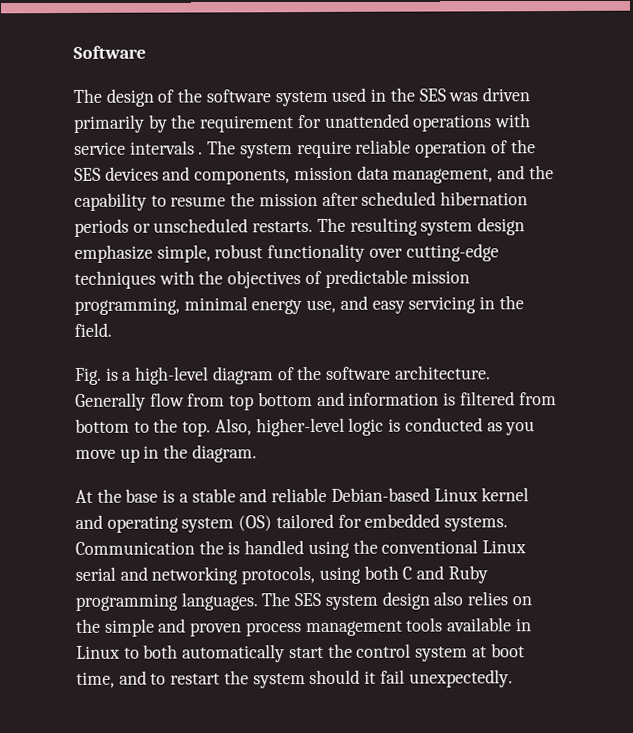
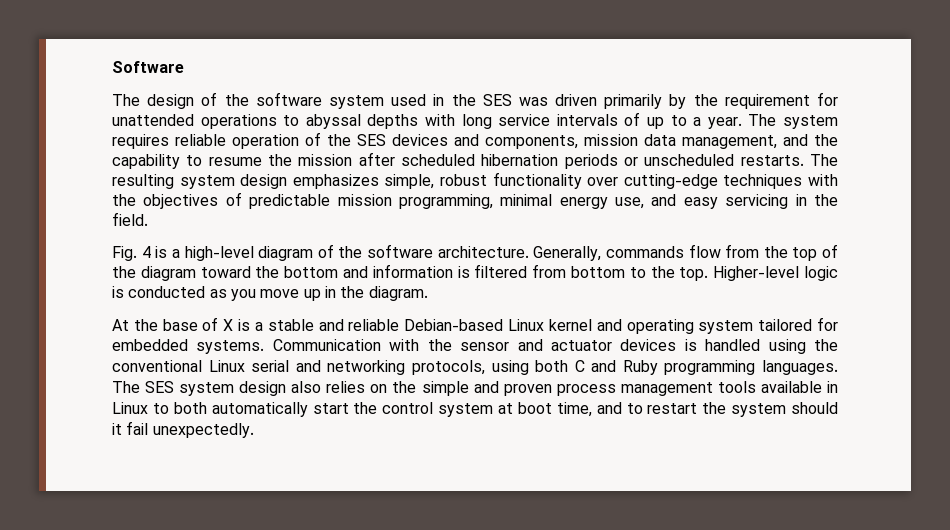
- The design of the software system used in the SES was driven primarily by the requirement for unattended operations with service intervals .
+ The design of the software system used in the SES was driven primarily by the requirement for unattended operations to abyssal depths with long service intervals of up to a year.
- The system require reliable operation of the SES devices and components, mission data management, and the capability to resume the mission after scheduled hibernation periods or unscheduled restarts.
+ The system requires reliable operation of the SES devices and components, mission data management, and the capability to resume the mission after scheduled hibernation periods or unscheduled restarts.
- The resulting system design emphasize simple, robust functionality over cutting-edge techniques with the objectives of predictable mission programming, minimal energy use, and easy servicing in the field.
+ The resulting system design emphasizes simple, robust functionality over cutting-edge techniques with the objectives of predictable mission programming, minimal energy use, and easy servicing in the field.
- Fig. is a high-level diagram of the software architecture.
+ Fig. 4 is a high-level diagram of the software architecture.
- Generally flow from top bottom and information is filtered from bottom to the top.
+ Generally, commands flow from the top of the diagram toward the bottom and information is filtered from bottom to the top.
- Also, higher-level logic is conducted as you move up in the diagram.
+ Higher-level logic is conducted as you move up in the diagram.
- At the base is a stable and reliable Debian-based Linux kernel and operating system (OS) tailored for embedded systems.
+ At the base of X is a stable and reliable Debian-based Linux kernel and operating system tailored for embedded systems.
- Communication the is handled using the conventional Linux serial and networking protocols, using both C and Ruby programming languages.
+ Communication with the sensor and actuator devices is handled using the conventional Linux serial and networking protocols, using both C and Ruby programming languages.

